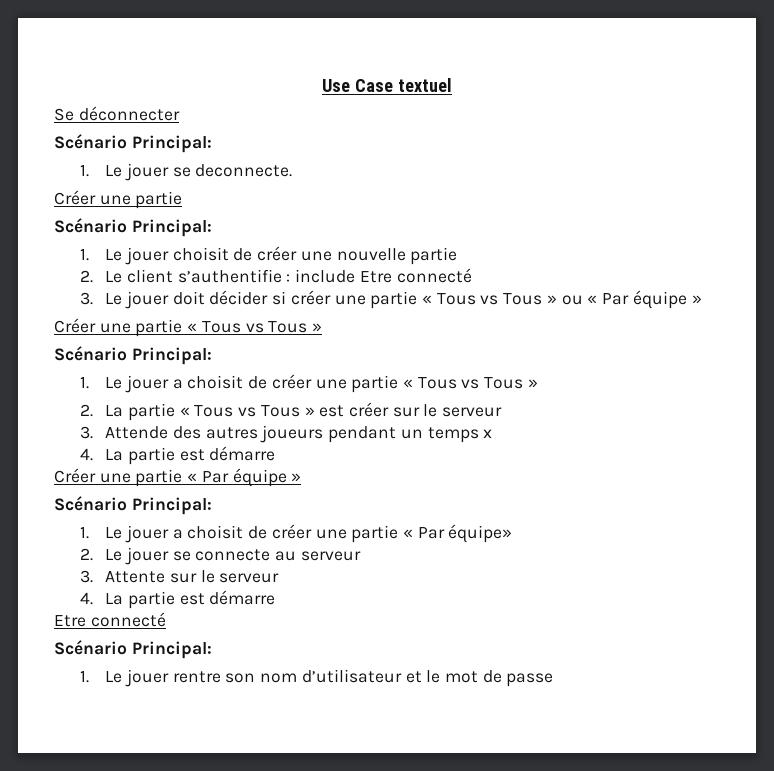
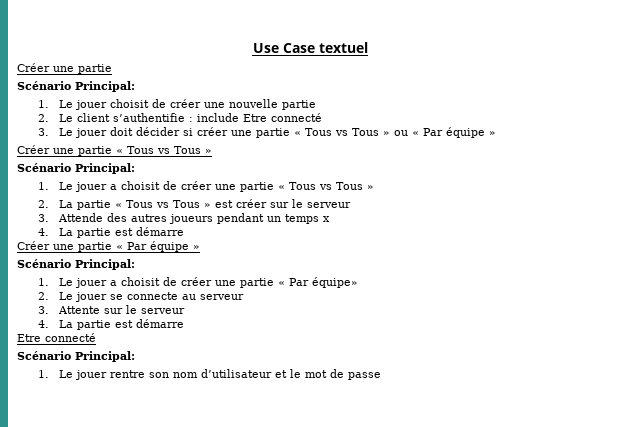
- Se déconnecter
- Scénario Principal:
- 1. Le jouer se deconnecte.

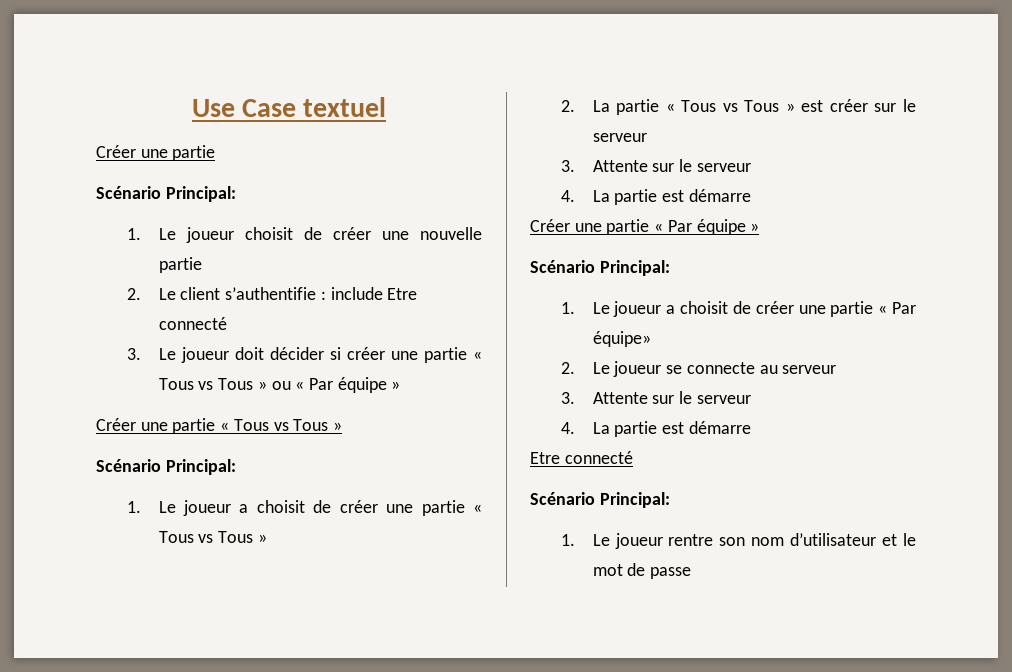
- 1. Le jouer choisit de créer une nouvelle partie
+ 1. Le joueur choisit de créer une nouvelle partie
- 3. Le jouer doit décider si créer une partie « Tous vs Tous » ou « Par équipe »
+ 3. Le joueur doit décider si créer une partie « Tous vs Tous » ou « Par équipe »
- 1. Le jouer a choisit de créer une partie « Tous vs Tous »
+ 1. Le joueur a choisit de créer une partie « Tous vs Tous »
  2. La partie « Tous vs Tous » est créer sur le serveur
- 3. Attende des autres joueurs pendant un temps x
+ 3. Attente sur le serveur
- 1. Le jouer a choisit de créer une partie « Par équipe»
+ 1. Le joueur a choisit de créer une partie « Par équipe»
- 2. Le jouer se connecte au serveur
+ 2. Le joueur se connecte au serveur
- 1. Le jouer rentre son nom d’utilisateur et le mot de passe
+ 1. Le joueur rentre son nom d’utilisateur et le mot de passe

